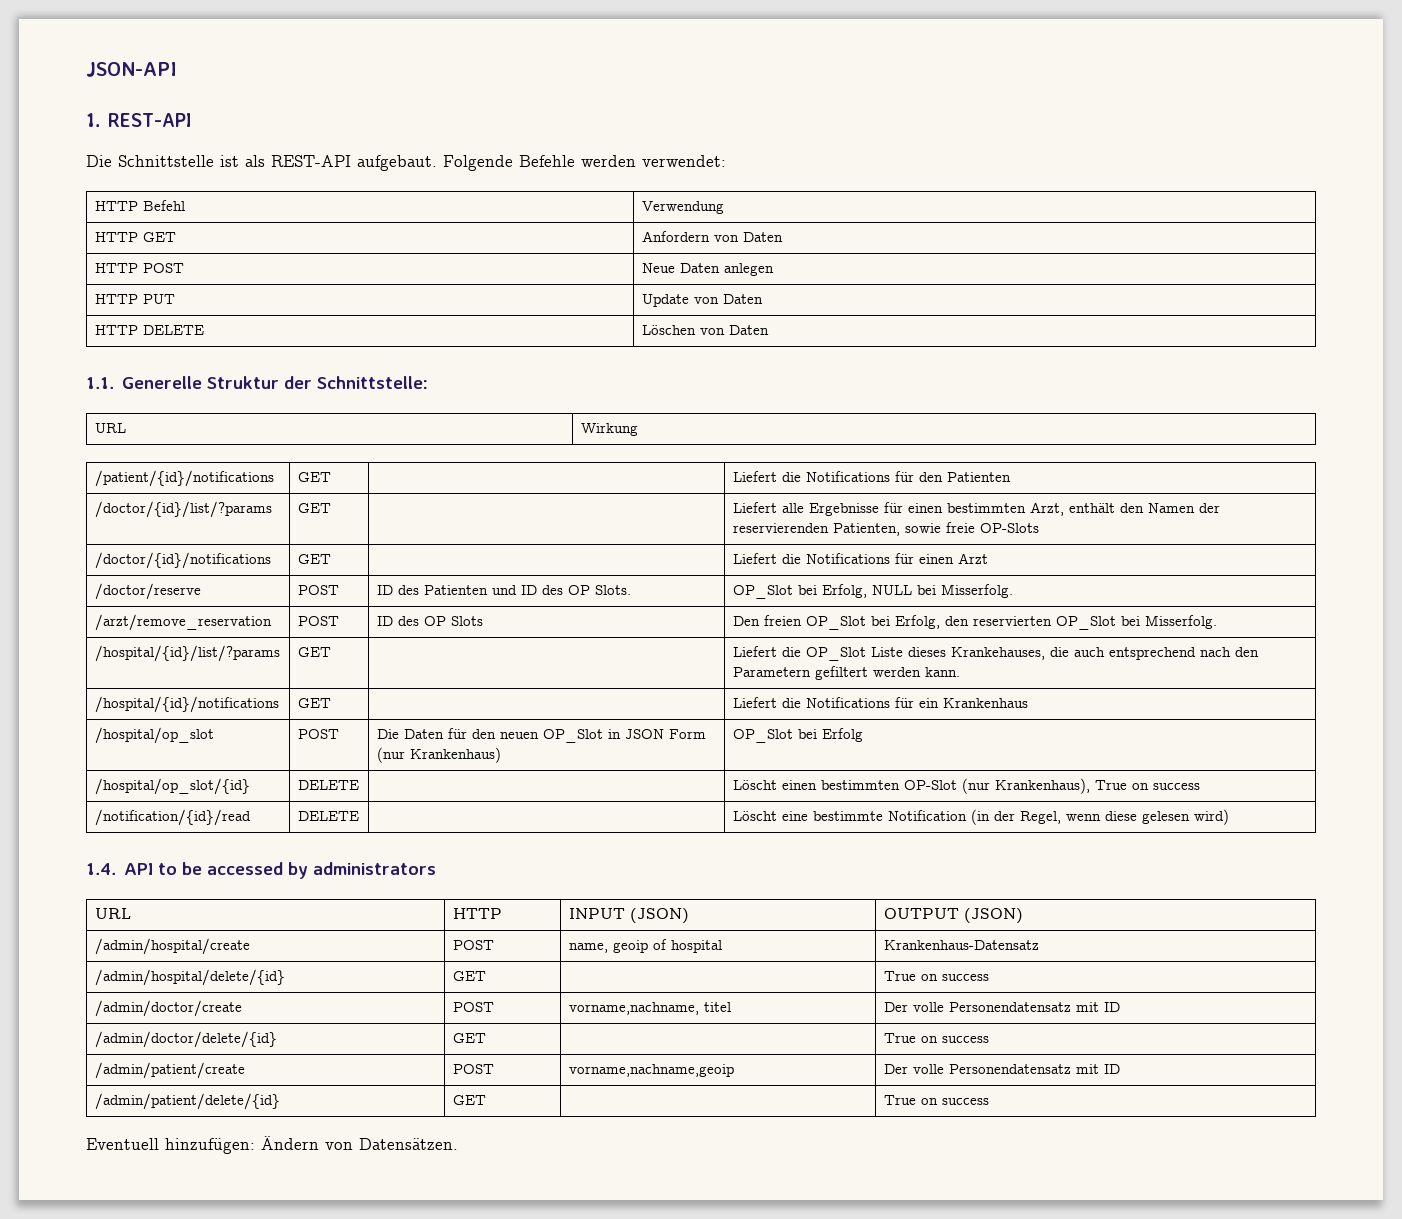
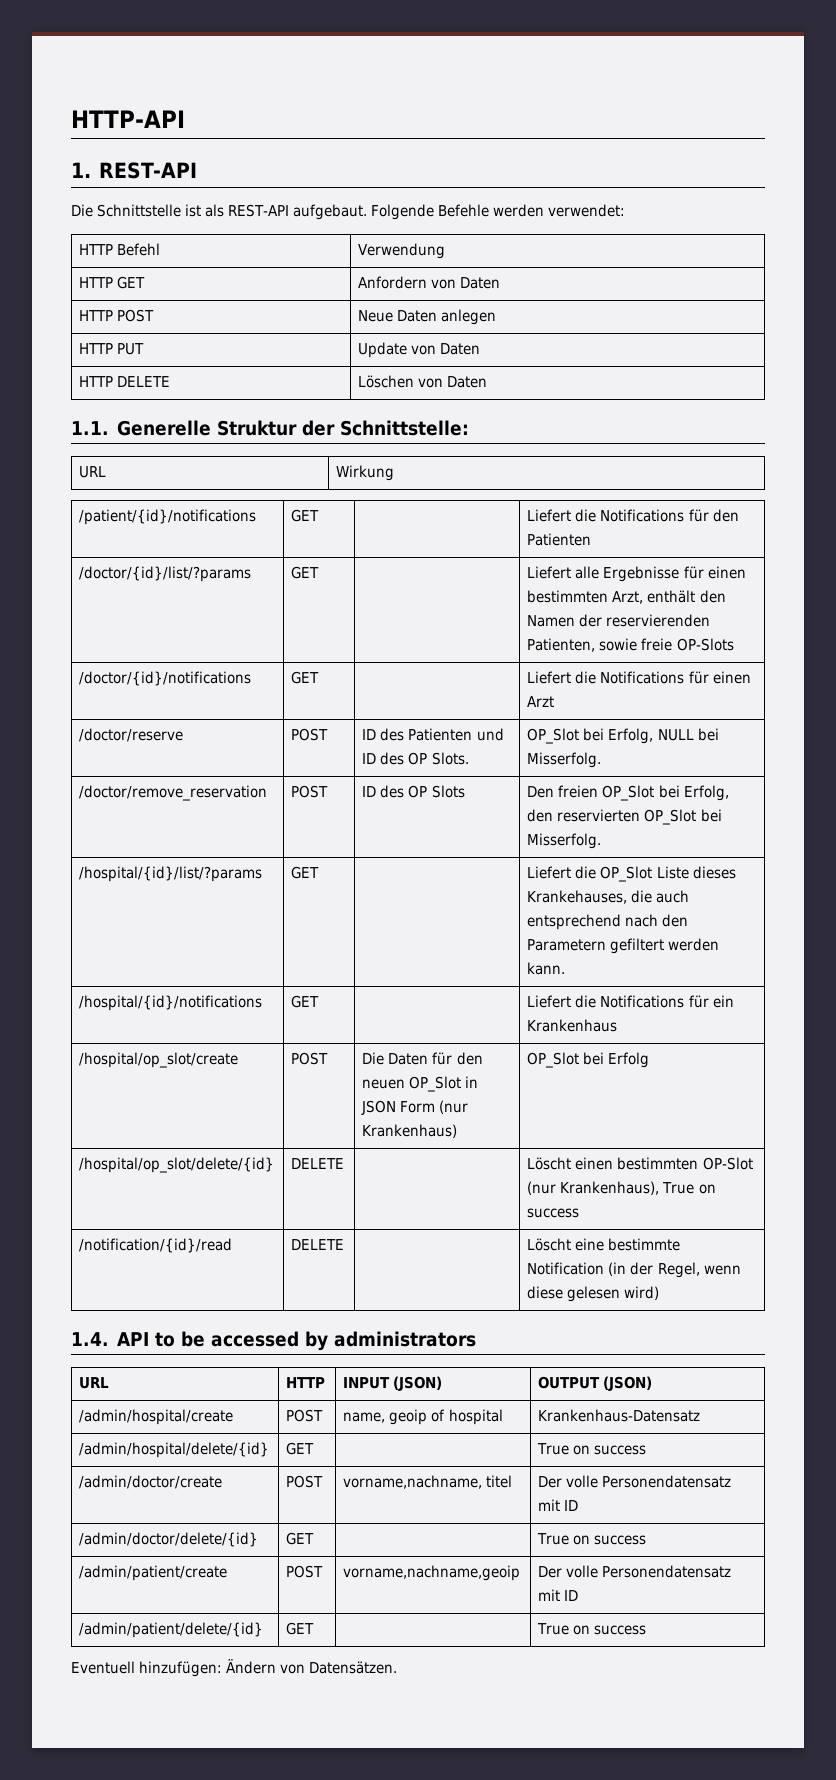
- JSON-API
+ HTTP-API
- /arzt/remove_reservation | POST | ID des OP Slots | Den freien OP_Slot bei Erfolg, den reservierten OP_Slot bei Misserfolg.
+ /doctor/remove_reservation | POST | ID des OP Slots | Den freien OP_Slot bei Erfolg, den reservierten OP_Slot bei Misserfolg.
- /hospital/op_slot | POST | Die Daten für den neuen OP_Slot in JSON Form (nur Krankenhaus) | OP_Slot bei Erfolg
+ /hospital/op_slot/create | POST | Die Daten für den neuen OP_Slot in JSON Form (nur Krankenhaus) | OP_Slot bei Erfolg
- /hospital/op_slot/{id} | DELETE | | Löscht einen bestimmten OP-Slot (nur Krankenhaus), True on success
+ /hospital/op_slot/delete/{id} | DELETE | | Löscht einen bestimmten OP-Slot (nur Krankenhaus), True on success

